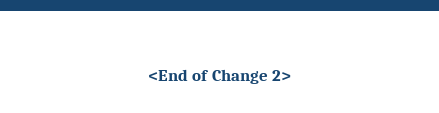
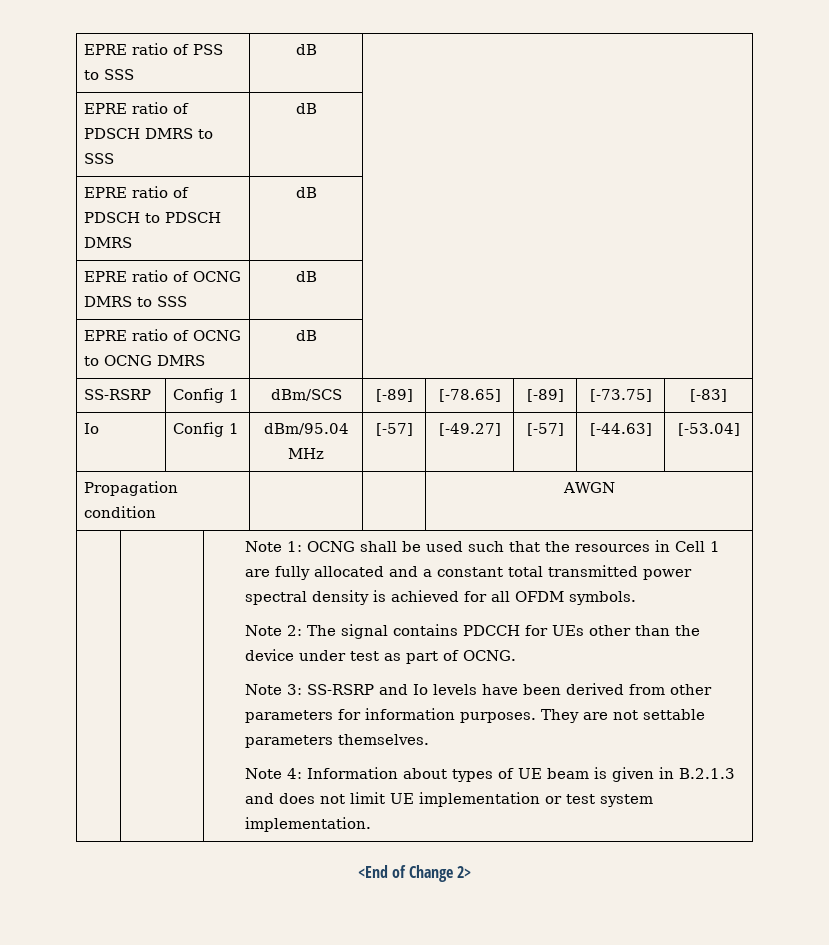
+ EPRE ratio of PSS to SSS | dB |
+ EPRE ratio of PDSCH DMRS to SSS | dB |
+ EPRE ratio of PDSCH to PDSCH DMRS | dB |
+ EPRE ratio of OCNG DMRS to SSS | dB |
+ EPRE ratio of OCNG to OCNG DMRS | dB |
+ SS-RSRP | Config 1 | dBm/SCS | [-89] | [-78.65] | [-89] | [-73.75] | [-83]
+ Io | Config 1 | dBm/95.04 MHz | [-57] | [-49.27] | [-57] | [-44.63] | [-53.04]
+ Propagation condition | | | AWGN
+ | | Note 1: OCNG shall be used such that the resources in Cell 1 are fully allocated and a constant total transmitted power spectral density is achieved for all OFDM symbols.
+ Note 2: The signal contains PDCCH for UEs other than the device under test as part of OCNG.
+ Note 3: SS-RSRP and Io levels have been derived from other parameters for information purposes. They are not settable parameters themselves.
+ Note 4: Information about types of UE beam is given in B.2.1.3 and does not limit UE implementation or test system implementation.

